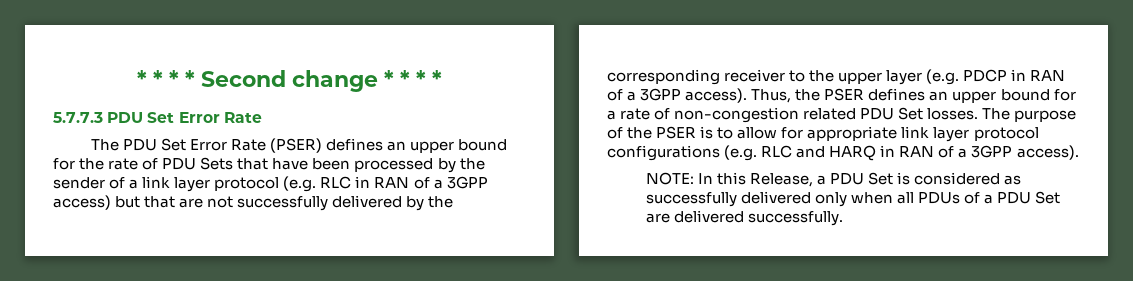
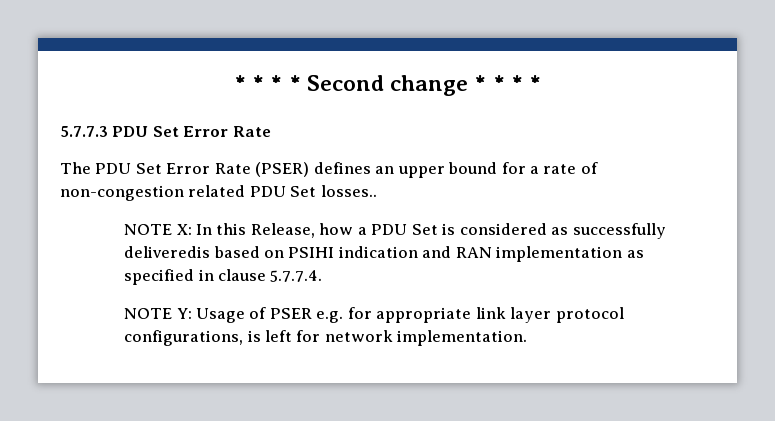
- The PDU Set Error Rate (PSER) defines an upper bound for the rate of PDU Sets that have been processed by the sender of a link layer protocol (e.g. RLC in RAN of a 3GPP access) but that are not successfully delivered by the corresponding receiver to the upper layer (e.g. PDCP in RAN of a 3GPP access). Thus, the PSER defines an upper bound for a rate of non-congestion related PDU Set losses. The purpose of the PSER is to allow for appropriate link layer protocol configurations (e.g. RLC and HARQ in RAN of a 3GPP access).
- NOTE: In this Release, a PDU Set is considered as successfully delivered only when all PDUs of a PDU Set are delivered successfully.
+ The PDU Set Error Rate (PSER) defines an upper bound for a rate of non-congestion related PDU Set losses..
+ NOTE X: In this Release, how a PDU Set is considered as successfully deliveredis based on PSIHI indication and RAN implementation as specified in clause 5.7.7.4.
+ NOTE Y: Usage of PSER e.g. for appropriate link layer protocol configurations, is left for network implementation.

